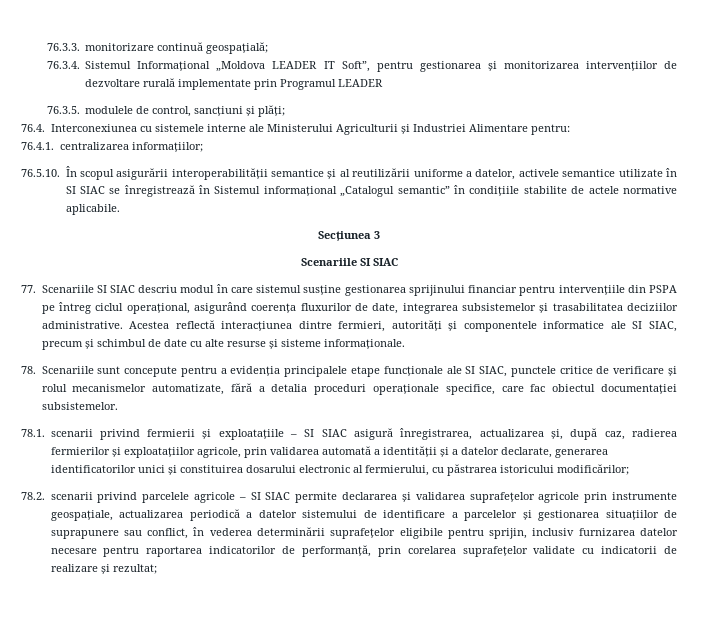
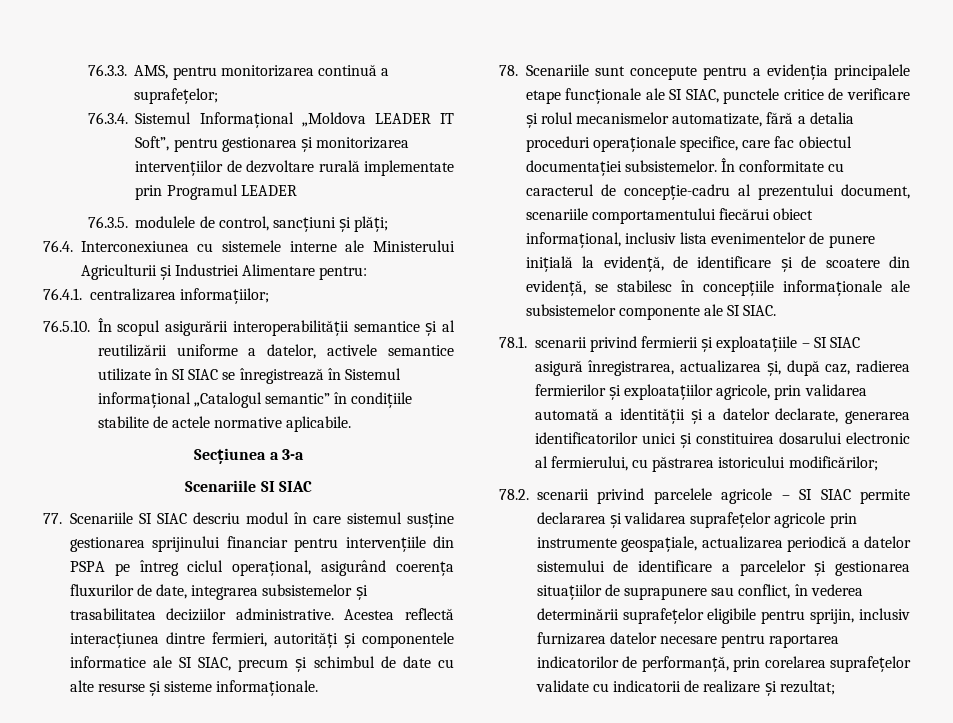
- 76.3.3. monitorizare continuă geospațială;
+ 76.3.3. AMS, pentru monitorizarea continuă a suprafețelor;
- Secțiunea 3
+ Secțiunea a 3-a
+ În conformitate cu caracterul de concepție-cadru al prezentului document, scenariile comportamentului fiecărui obiect informațional, inclusiv lista evenimentelor de punere inițială la evidență, de identificare și de scoatere din evidență, se stabilesc în concepțiile informaționale ale subsistemelor componente ale SI SIAC.

